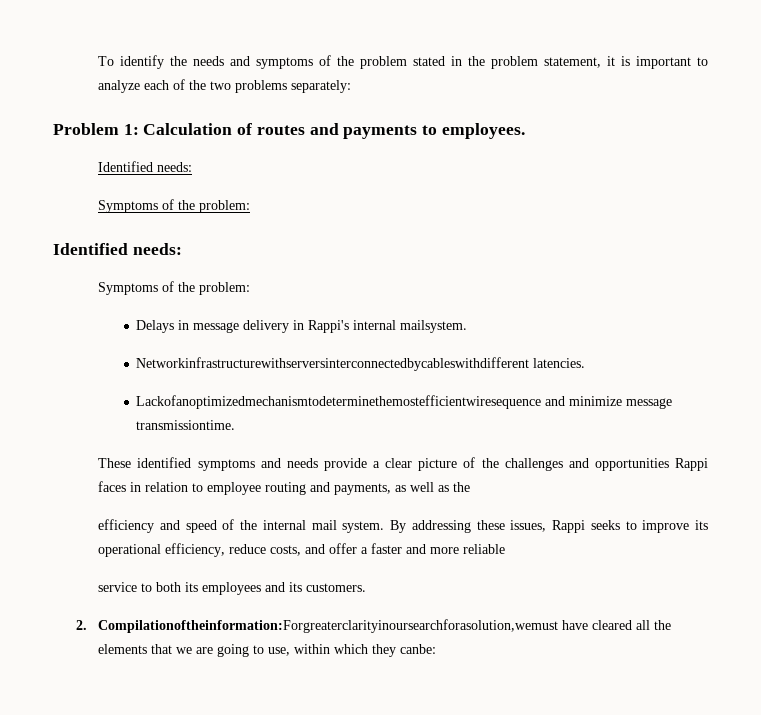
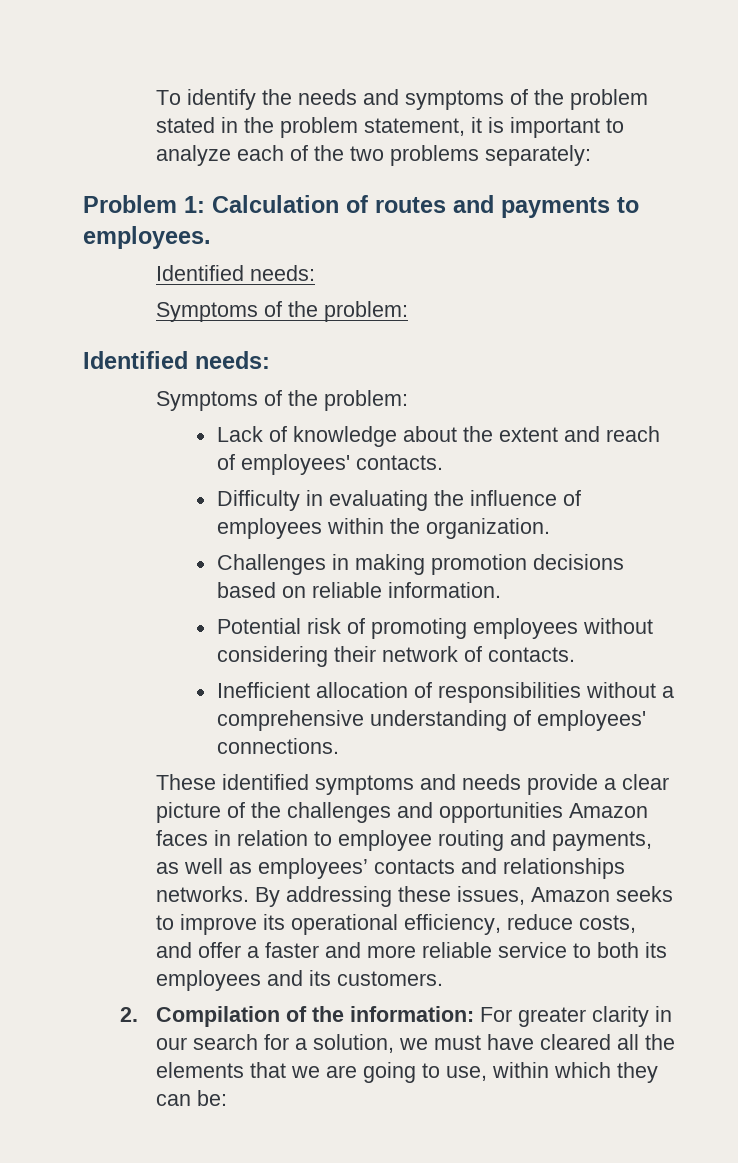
- Delays in message delivery in Rappi's internal mailsystem.
- Networkinfrastructurewithserversinterconnectedbycableswithdifferent latencies.
- Lackofanoptimizedmechanismtodeterminethemostefficientwiresequence and minimize message transmissiontime.
+ Lack of knowledge about the extent and reach of employees' contacts.
+ Difficulty in evaluating the influence of employees within the organization.
+ Challenges in making promotion decisions based on reliable information.
+ Potential risk of promoting employees without considering their network of contacts.
+ Inefficient allocation of responsibilities without a comprehensive understanding of employees' connections.
- These identified symptoms and needs provide a clear picture of the challenges and opportunities Rappi faces in relation to employee routing and payments, as well as the
- efficiency and speed of the internal mail system.
+ These identified symptoms and needs provide a clear picture of the challenges and opportunities Amazon faces in relation to employee routing and payments, as well as employees’ contacts and relationships networks.
- By addressing these issues, Rappi seeks to improve its operational efficiency, reduce costs, and offer a faster and more reliable
- service to both its employees and its customers.
+ By addressing these issues, Amazon seeks to improve its operational efficiency, reduce costs, and offer a faster and more reliable service to both its employees and its customers.
- 2. Compilationoftheinformation:Forgreaterclarityinoursearchforasolution,wemust have cleared all the elements that we are going to use, within which they canbe:
+ 2. Compilation of the information: For greater clarity in our search for a solution, we must have cleared all the elements that we are going to use, within which they can be:

